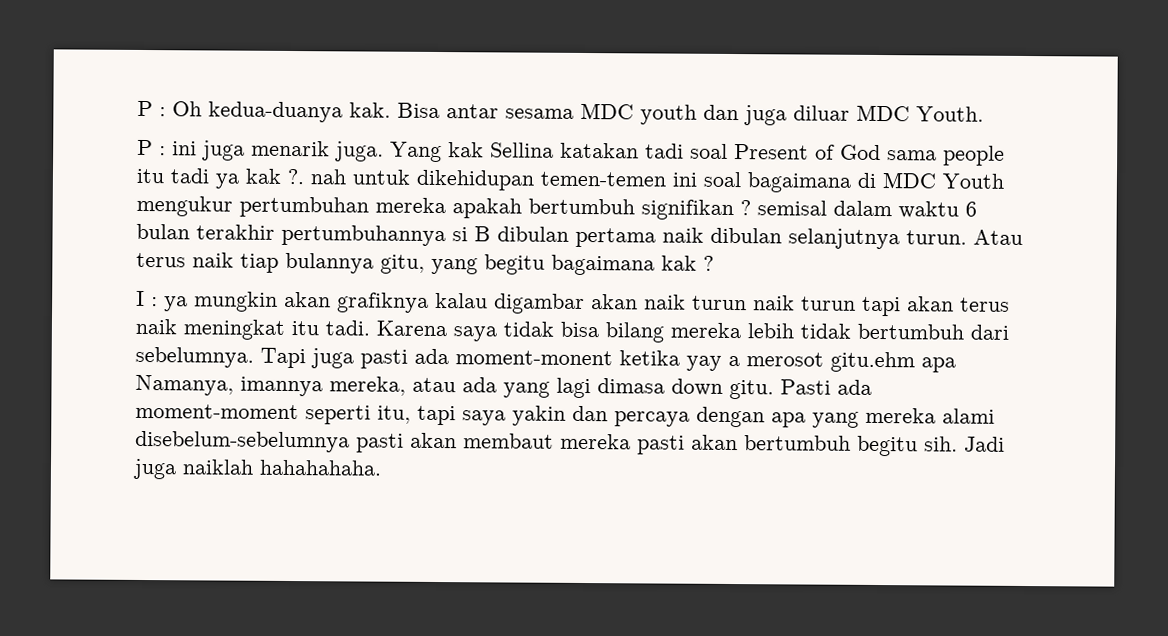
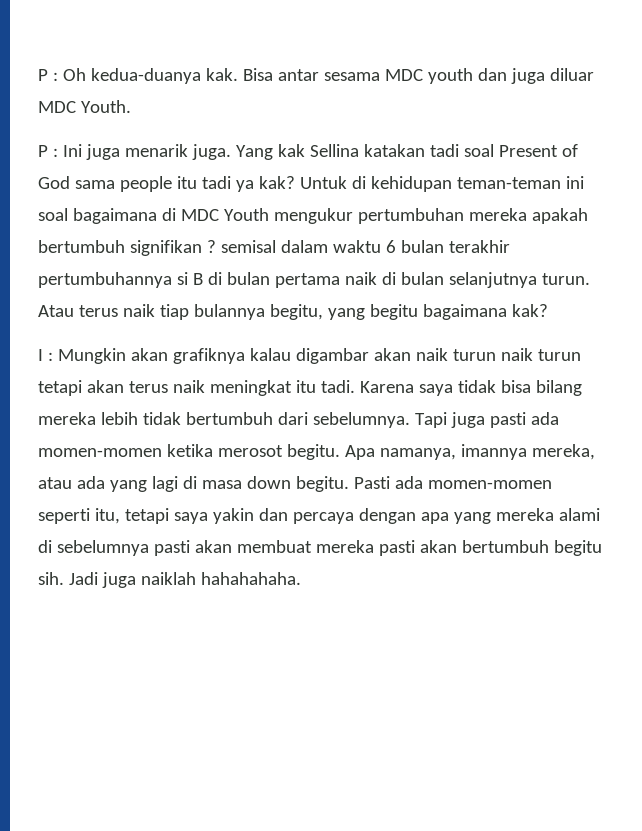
- P : ini juga menarik juga.
+ P : Ini juga menarik juga.
- Yang kak Sellina katakan tadi soal Present of God sama people itu tadi ya kak ?. nah untuk dikehidupan temen-temen ini soal bagaimana di MDC Youth mengukur pertumbuhan mereka apakah bertumbuh signifikan ? semisal dalam waktu 6 bulan terakhir pertumbuhannya si B dibulan pertama naik dibulan selanjutnya turun.
+ Yang kak Sellina katakan tadi soal Present of God sama people itu tadi ya kak? Untuk di kehidupan teman-teman ini soal bagaimana di MDC Youth mengukur pertumbuhan mereka apakah bertumbuh signifikan ? semisal dalam waktu 6 bulan terakhir pertumbuhannya si B di bulan pertama naik di bulan selanjutnya turun.
- Atau terus naik tiap bulannya gitu, yang begitu bagaimana kak ?
+ Atau terus naik tiap bulannya begitu, yang begitu bagaimana kak?
- I : ya mungkin akan grafiknya kalau digambar akan naik turun naik turun tapi akan terus naik meningkat itu tadi.
+ I : Mungkin akan grafiknya kalau digambar akan naik turun naik turun tetapi akan terus naik meningkat itu tadi.
- Tapi juga pasti ada moment-monent ketika yay a merosot gitu.ehm apa Namanya, imannya mereka, atau ada yang lagi dimasa down gitu.
+ Tapi juga pasti ada momen-momen ketika merosot begitu. Apa namanya, imannya mereka, atau ada yang lagi di masa down begitu.
- Pasti ada moment-moment seperti itu, tapi saya yakin dan percaya dengan apa yang mereka alami disebelum-sebelumnya pasti akan membaut mereka pasti akan bertumbuh begitu sih.
+ Pasti ada momen-momen seperti itu, tetapi saya yakin dan percaya dengan apa yang mereka alami di sebelumnya pasti akan membuat mereka pasti akan bertumbuh begitu sih.

